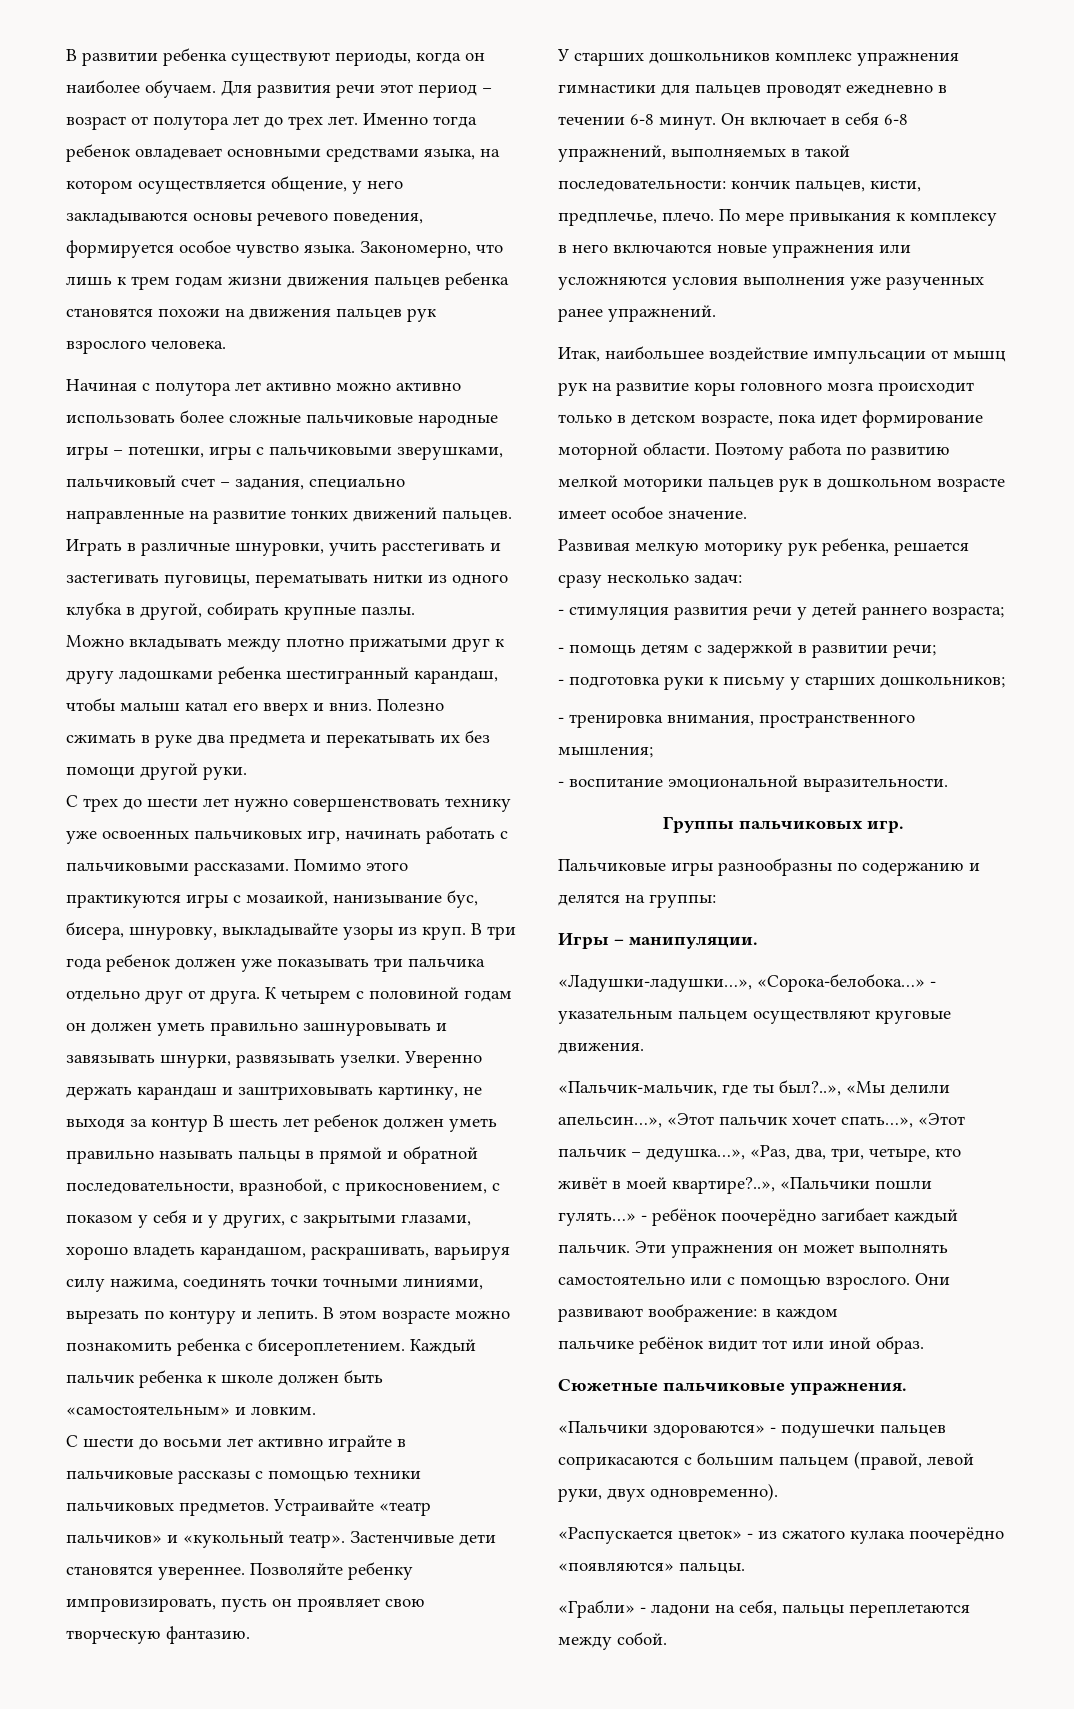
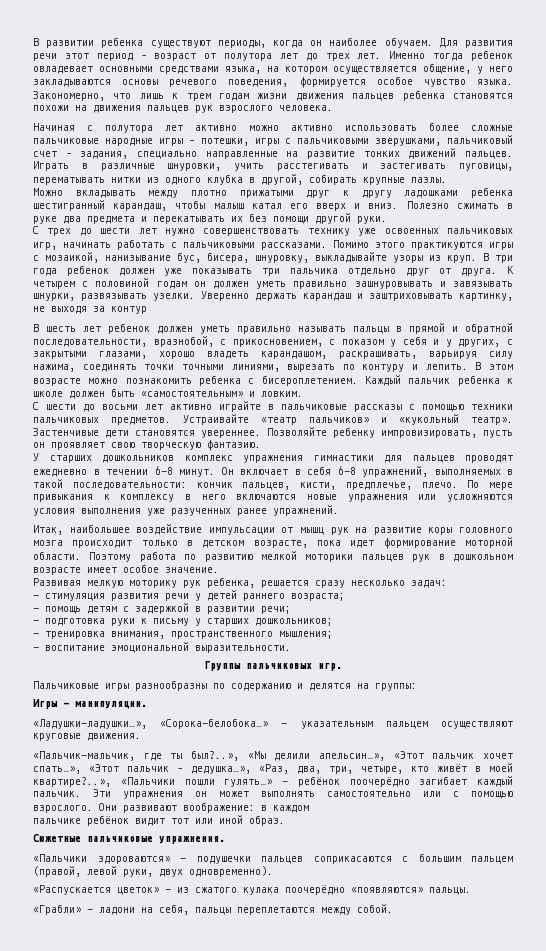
- Уверенно держать карандаш и заштриховывать картинку, не выходя за контур В шесть лет ребенок должен уметь правильно называть пальцы в прямой и обратной последовательности, вразнобой, с прикосновением, с показом у себя и у других, с закрытыми глазами, хорошо владеть карандашом, раскрашивать, варьируя силу нажима, соединять точки точными линиями, вырезать по контуру и лепить.
+ Уверенно держать карандаш и заштриховывать картинку, не выходя за контур
+ В шесть лет ребенок должен уметь правильно называть пальцы в прямой и обратной последовательности, вразнобой, с прикосновением, с показом у себя и у других, с закрытыми глазами, хорошо владеть карандашом, раскрашивать, варьируя силу нажима, соединять точки точными линиями, вырезать по контуру и лепить.

